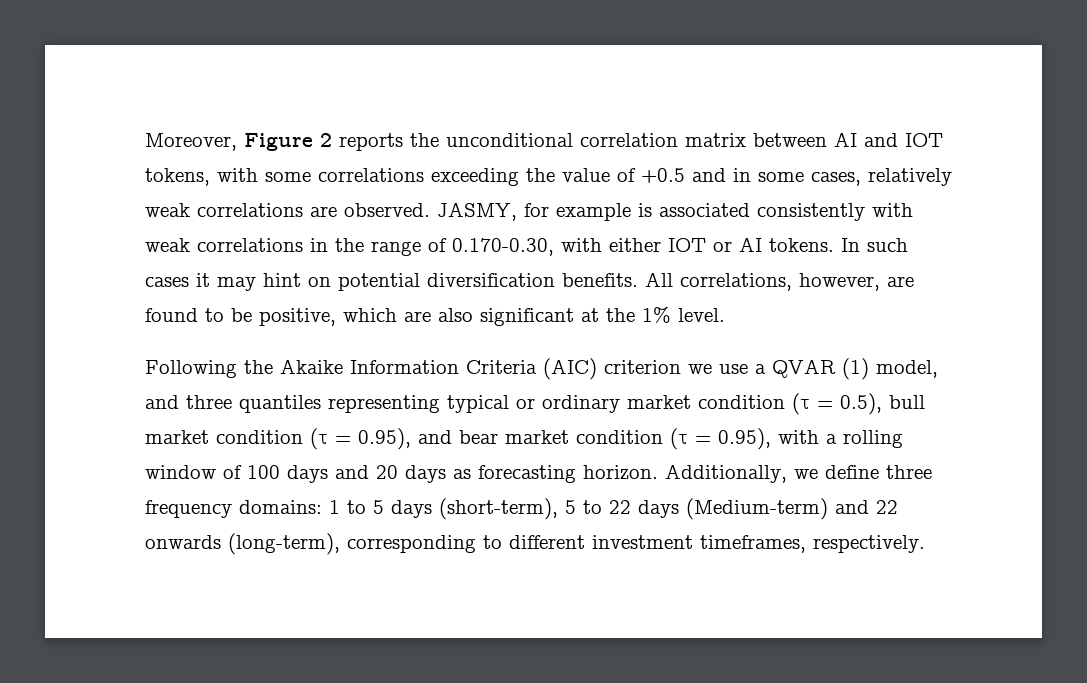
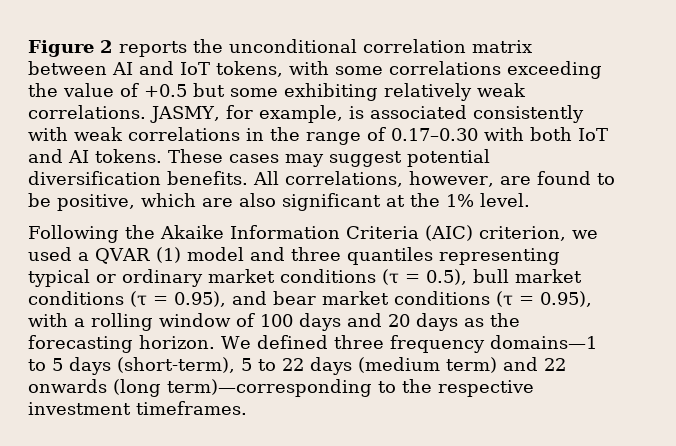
- Moreover, Figure 2 reports the unconditional correlation matrix between AI and IOT tokens, with some correlations exceeding the value of +0.5 and in some cases, relatively weak correlations are observed.
+ Figure 2 reports the unconditional correlation matrix between AI and IoT tokens, with some correlations exceeding the value of +0.5 but some exhibiting relatively weak correlations.
- JASMY, for example is associated consistently with weak correlations in the range of 0.170-0.30, with either IOT or AI tokens. In such cases it may hint on potential diversification benefits.
+ JASMY, for example, is associated consistently with weak correlations in the range of 0.17–0.30 with both IoT and AI tokens. These cases may suggest potential diversification benefits.
- Following the Akaike Information Criteria (AIC) criterion we use a QVAR (1) model, and three quantiles representing typical or ordinary market condition (τ = 0.5), bull market condition (τ = 0.95), and bear market condition (τ = 0.95), with a rolling window of 100 days and 20 days as forecasting horizon.
+ Following the Akaike Information Criteria (AIC) criterion, we used a QVAR (1) model and three quantiles representing typical or ordinary market conditions (τ = 0.5), bull market conditions (τ = 0.95), and bear market conditions (τ = 0.95), with a rolling window of 100 days and 20 days as the forecasting horizon.
- Additionally, we define three frequency domains: 1 to 5 days (short-term), 5 to 22 days (Medium-term) and 22 onwards (long-term), corresponding to different investment timeframes, respectively.
+ We defined three frequency domains—1 to 5 days (short-term), 5 to 22 days (medium term) and 22 onwards (long term)—corresponding to the respective investment timeframes.

